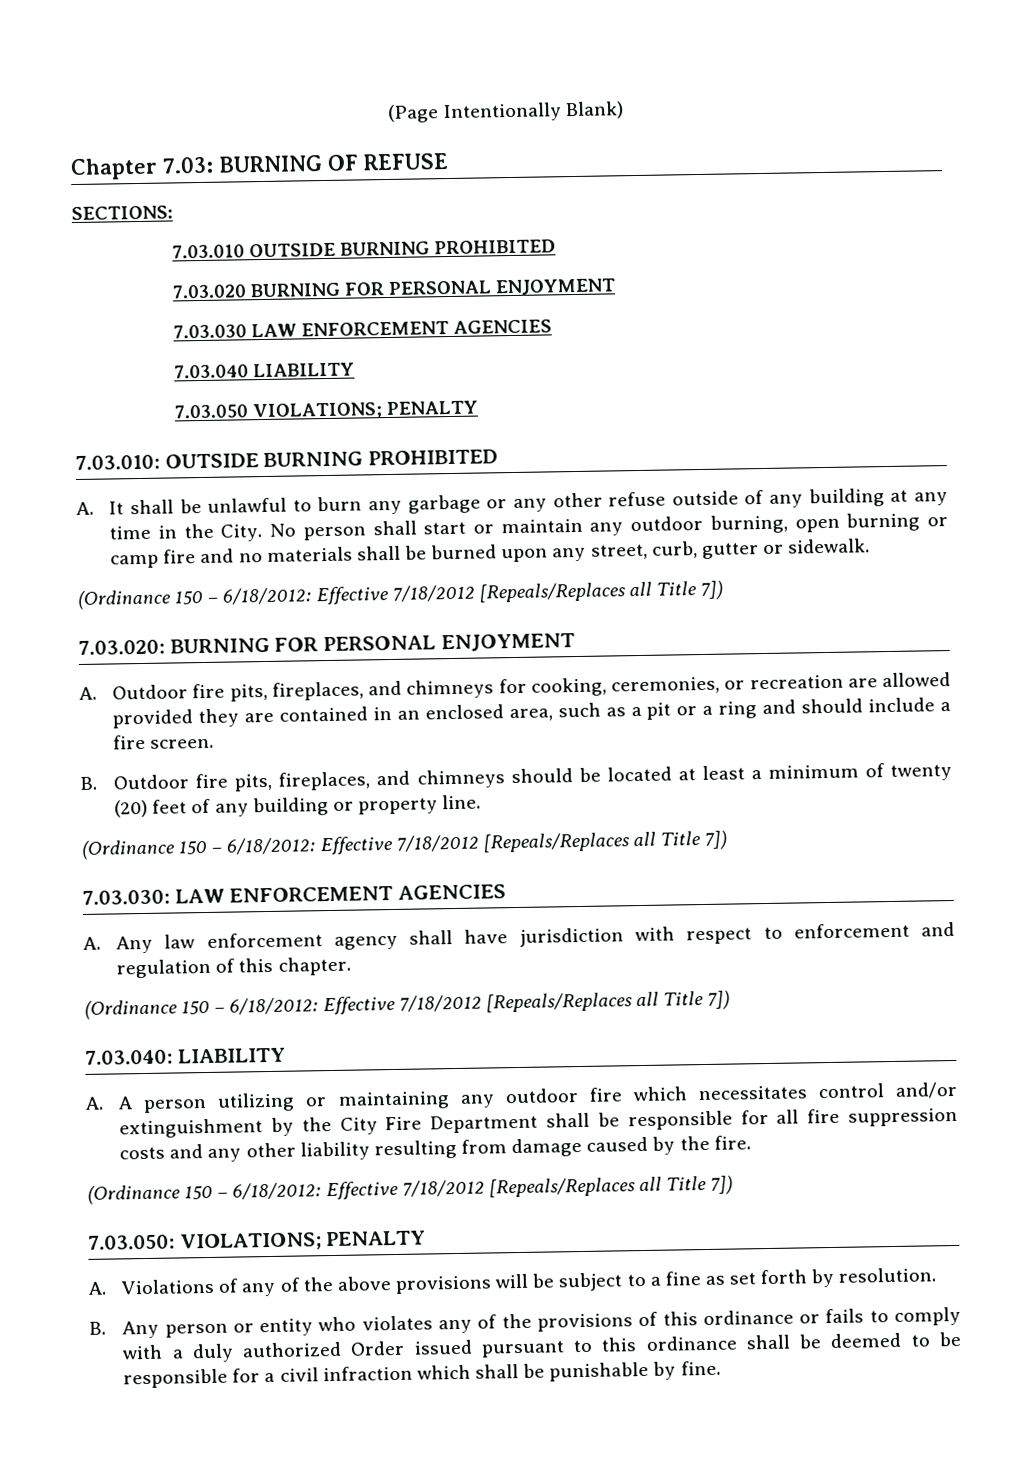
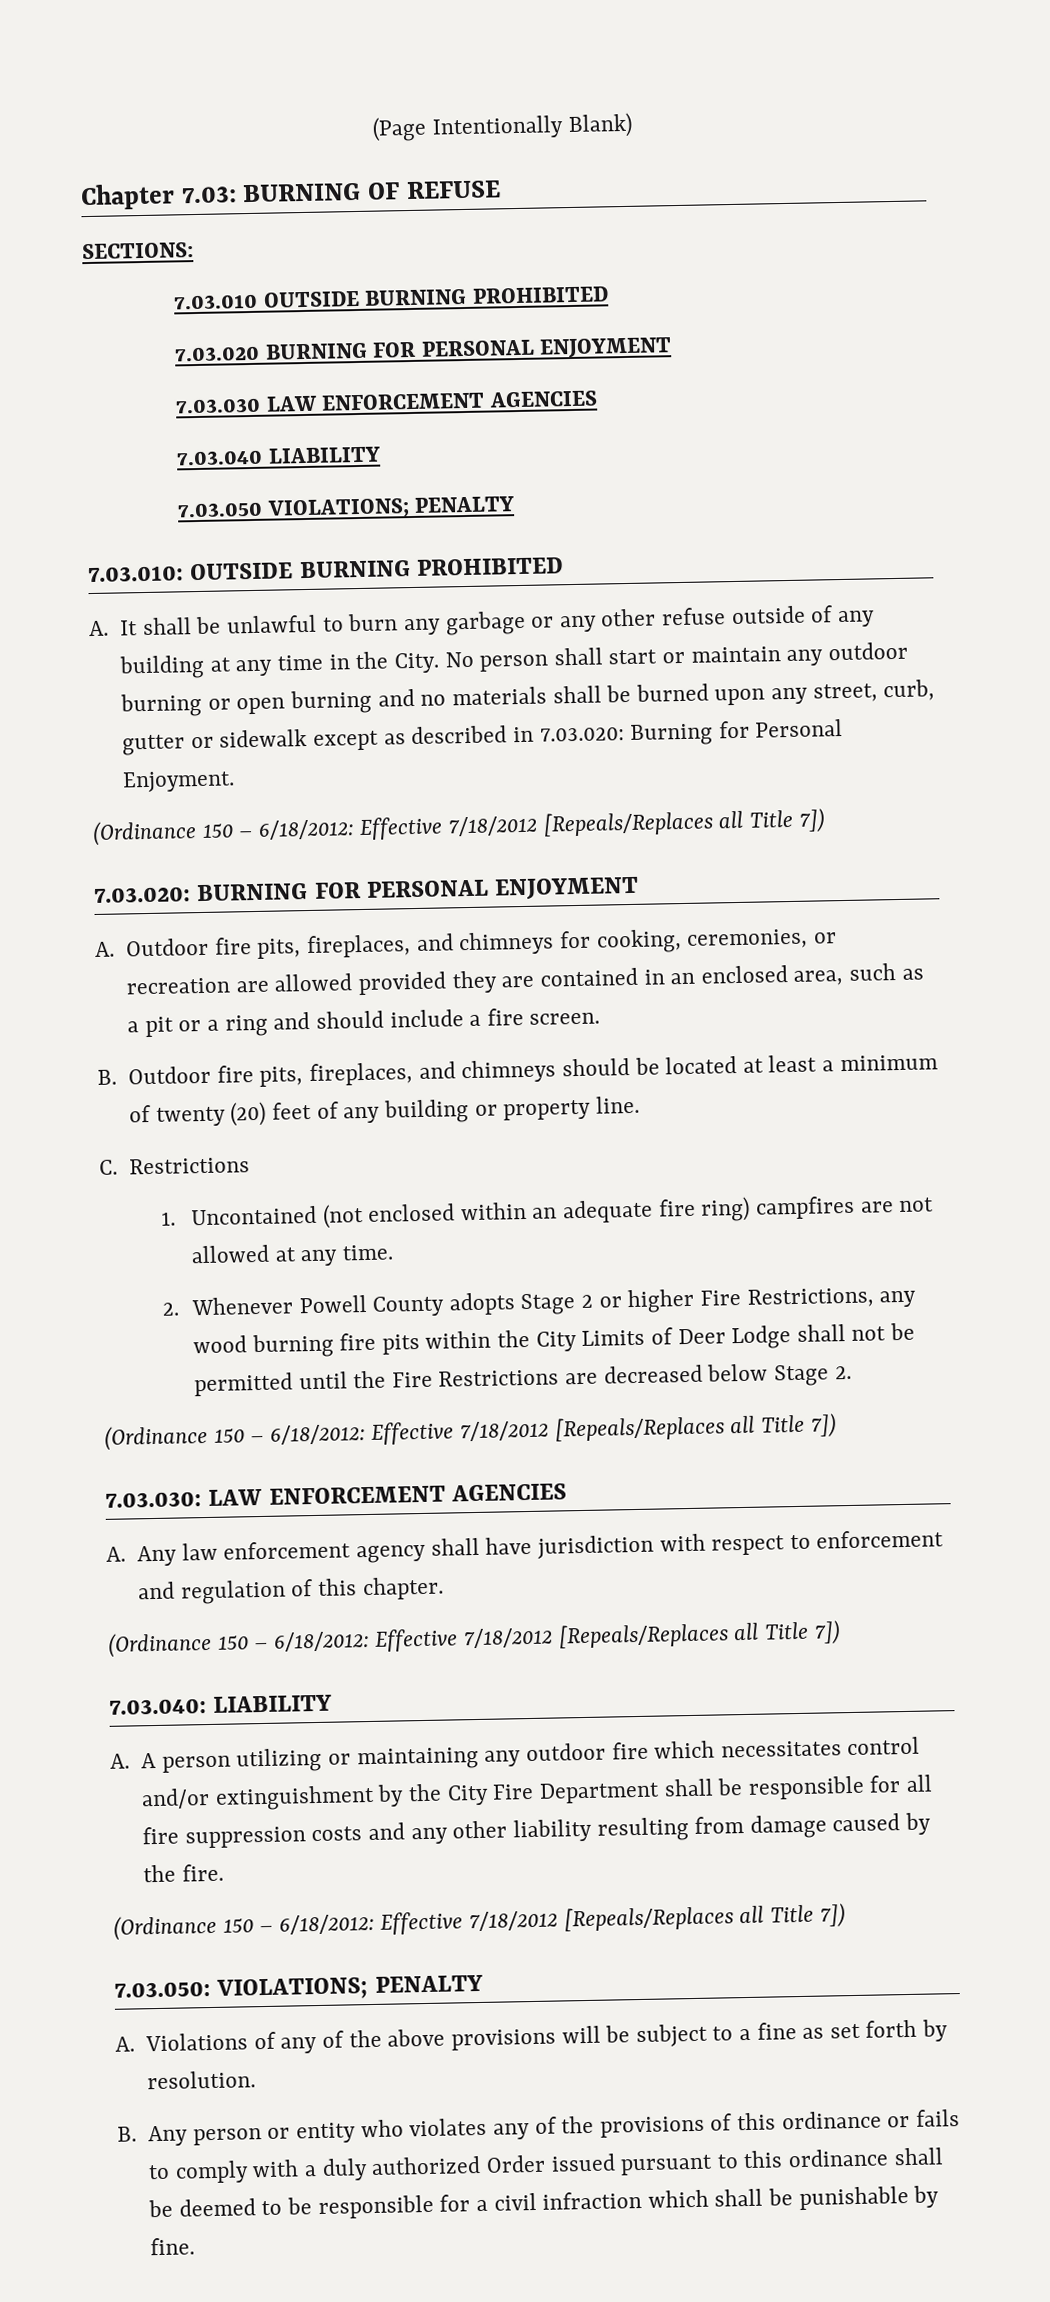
- No person shall start or maintain any outdoor burning, open burning or camp fire and no materials shall be burned upon any street, curb, gutter or sidewalk.
+ No person shall start or maintain any outdoor burning or open burning and no materials shall be burned upon any street, curb, gutter or sidewalk except as described in 7.03.020: Burning for Personal Enjoyment.
+ C. Restrictions
+ 1. Uncontained (not enclosed within an adequate fire ring) campfires are not allowed at any time.
+ 2. Whenever Powell County adopts Stage 2 or higher Fire Restrictions, any wood burning fire pits within the City Limits of Deer Lodge shall not be permitted until the Fire Restrictions are decreased below Stage 2.

